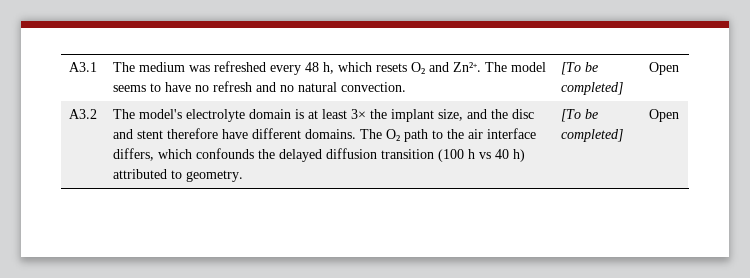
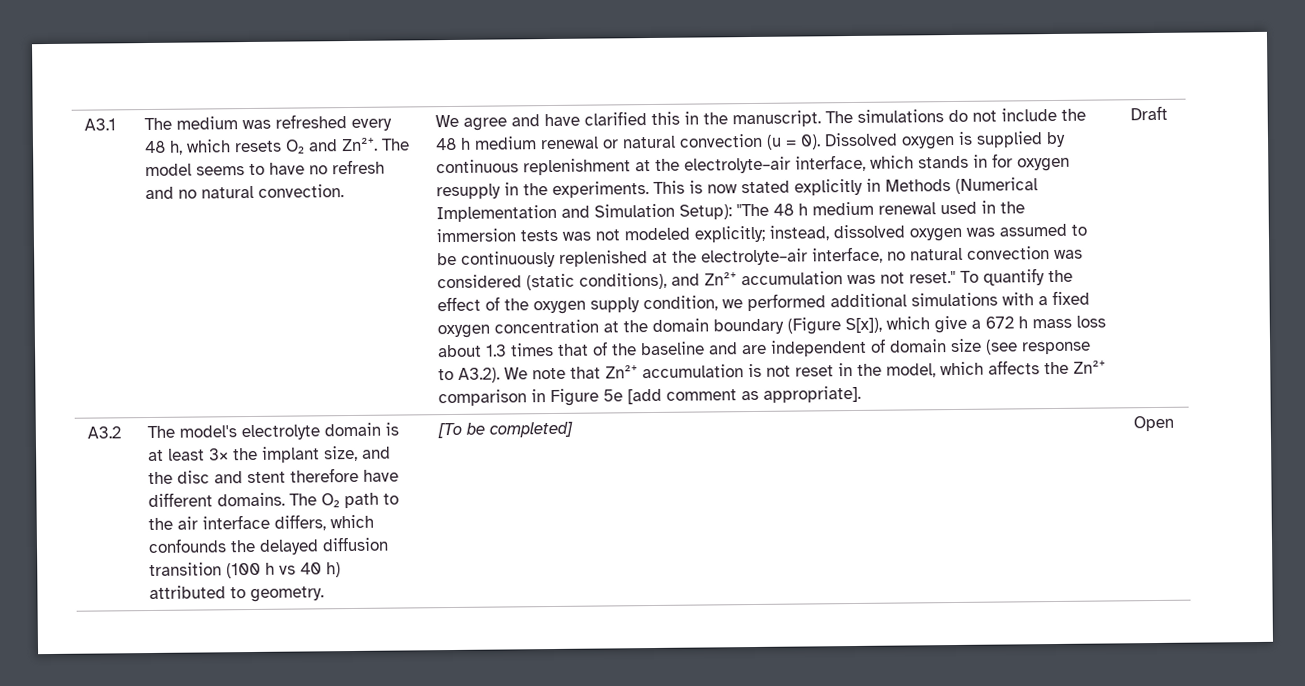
- The model seems to have no refresh and no natural convection. | [To be completed] | Open
+ The model seems to have no refresh and no natural convection. | We agree and have clarified this in the manuscript. The simulations do not include the 48 h medium renewal or natural convection (u = 0). Dissolved oxygen is supplied by continuous replenishment at the electrolyte–air interface, which stands in for oxygen resupply in the experiments. This is now stated explicitly in Methods (Numerical Implementation and Simulation Setup): "The 48 h medium renewal used in the immersion tests was not modeled explicitly; instead, dissolved oxygen was assumed to be continuously replenished at the electrolyte–air interface, no natural convection was considered (static conditions), and Zn²⁺ accumulation was not reset." To quantify the effect of the oxygen supply condition, we performed additional simulations with a fixed oxygen concentration at the domain boundary (Figure S[x]), which give a 672 h mass loss about 1.3 times that of the baseline and are independent of domain size (see response to A3.2). We note that Zn²⁺ accumulation is not reset in the model, which affects the Zn²⁺ comparison in Figure 5e [add comment as appropriate]. | Draft

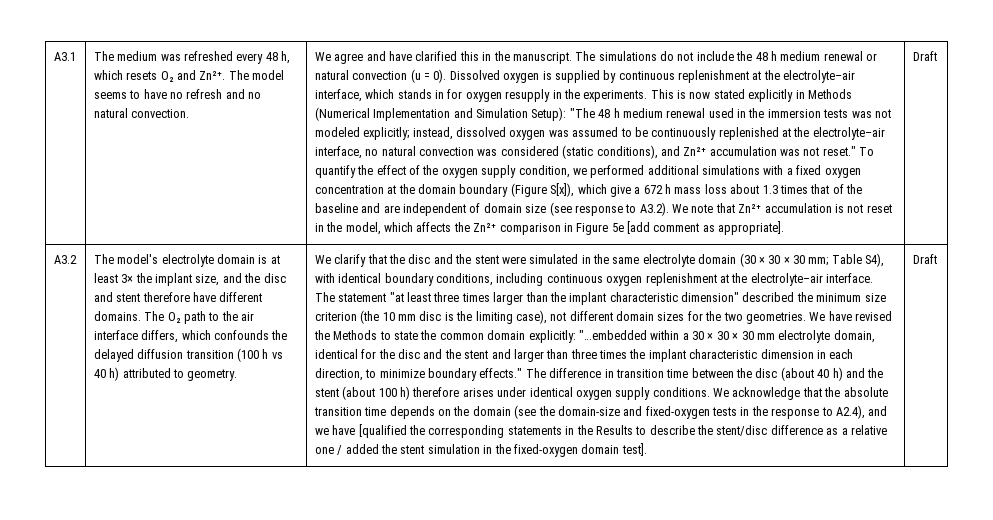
- [To be completed] | Open
+ We clarify that the disc and the stent were simulated in the same electrolyte domain (30 × 30 × 30 mm; Table S4), with identical boundary conditions, including continuous oxygen replenishment at the electrolyte–air interface. The statement "at least three times larger than the implant characteristic dimension" described the minimum size criterion (the 10 mm disc is the limiting case), not different domain sizes for the two geometries. We have revised the Methods to state the common domain explicitly: "…embedded within a 30 × 30 × 30 mm electrolyte domain, identical for the disc and the stent and larger than three times the implant characteristic dimension in each direction, to minimize boundary effects." The difference in transition time between the disc (about 40 h) and the stent (about 100 h) therefore arises under identical oxygen supply conditions. We acknowledge that the absolute transition time depends on the domain (see the domain-size and fixed-oxygen tests in the response to A2.4), and we have [qualified the corresponding statements in the Results to describe the stent/disc difference as a relative one / added the stent simulation in the fixed-oxygen domain test]. | Draft

